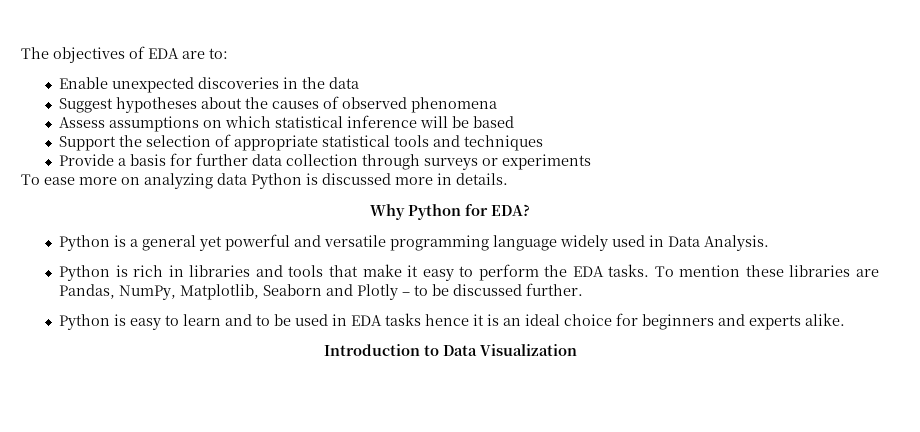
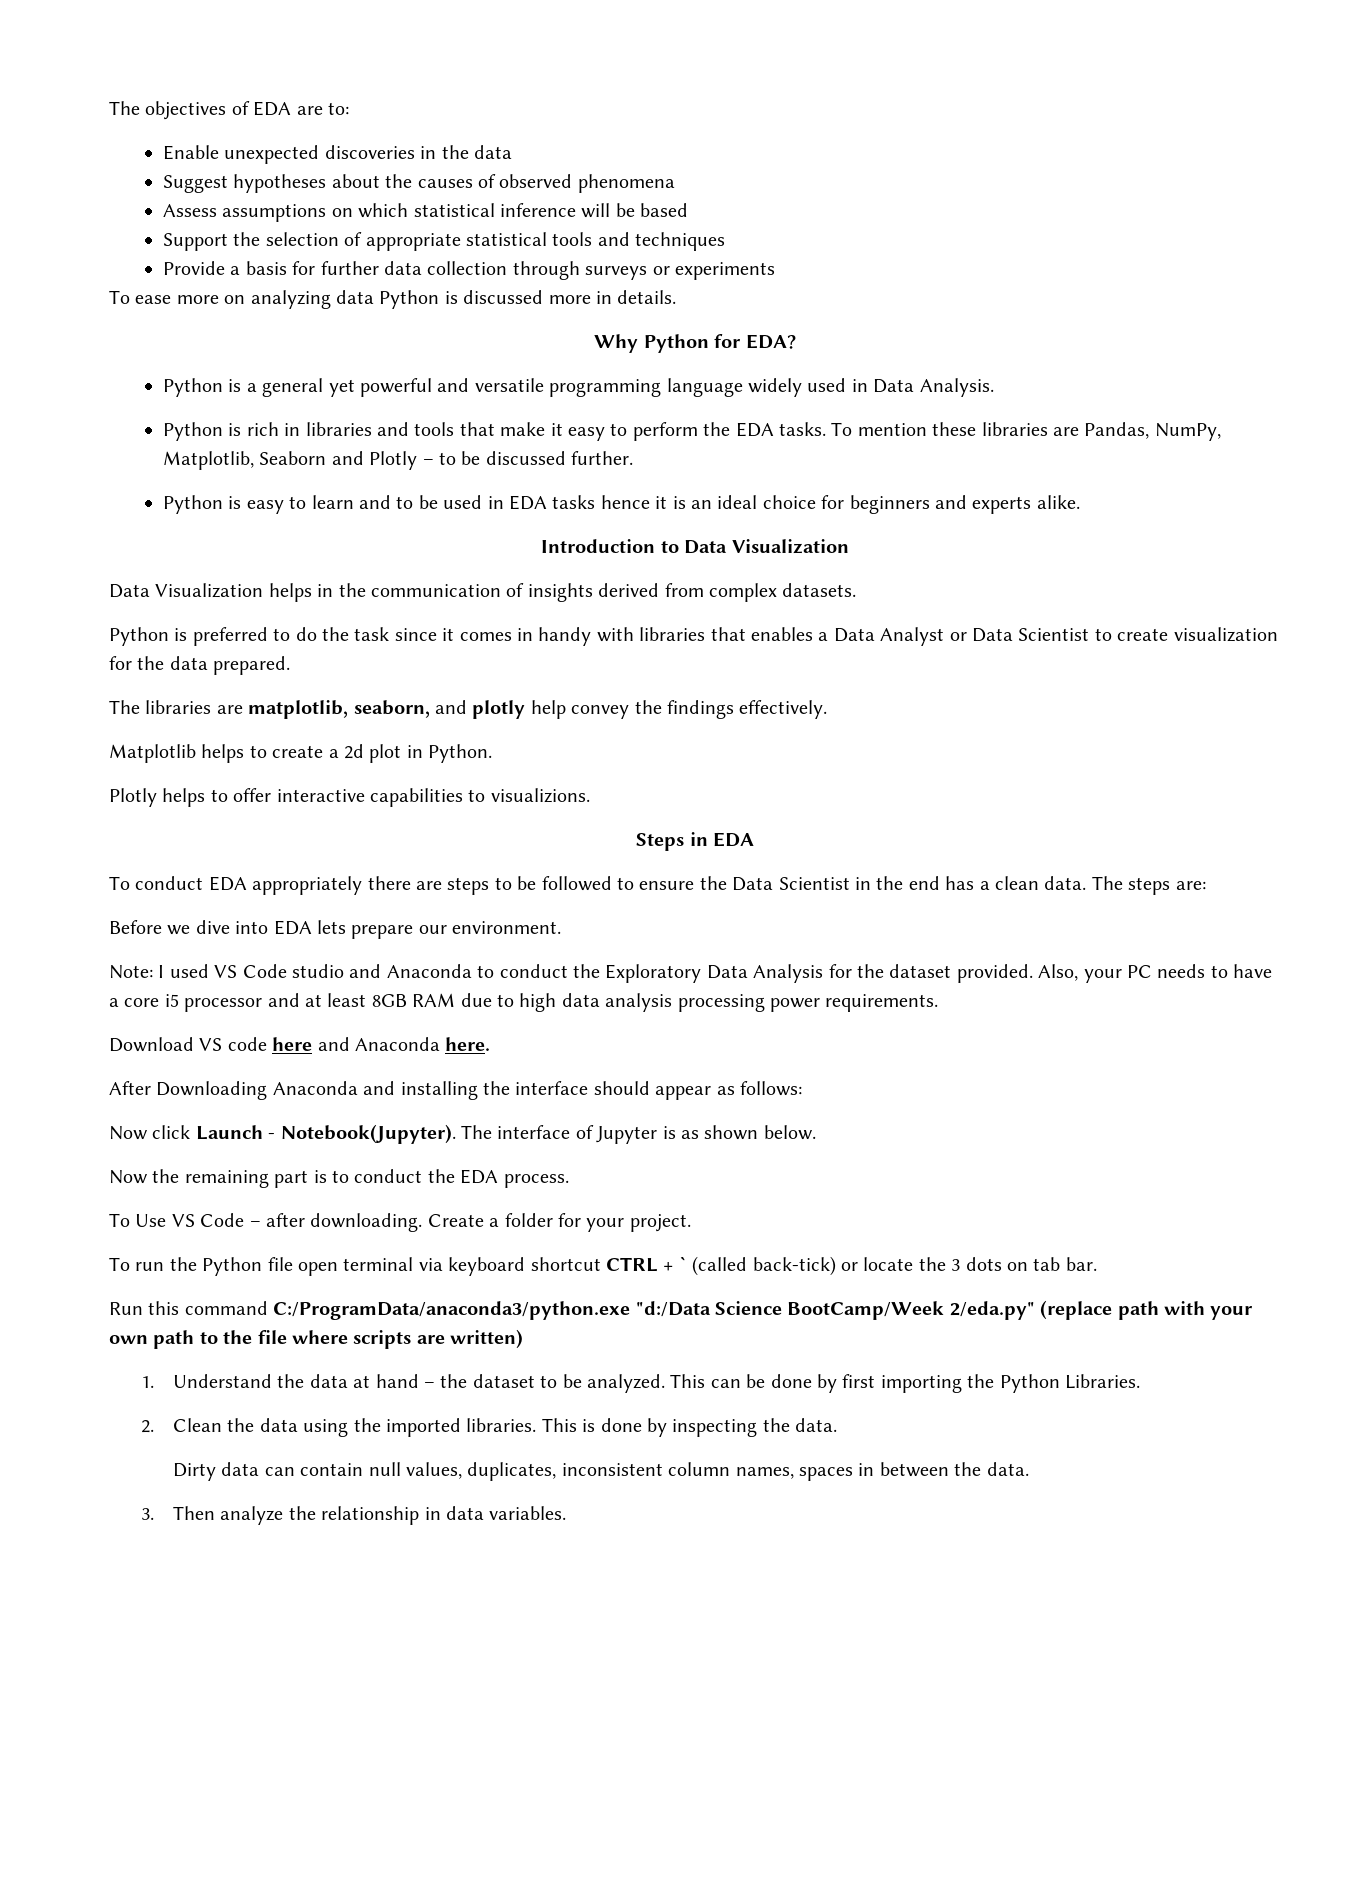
+ Data Visualization helps in the communication of insights derived from complex datasets.
+ Python is preferred to do the task since it comes in handy with libraries that enables a Data Analyst or Data Scientist to create visualization for the data prepared.
+ The libraries are matplotlib, seaborn, and plotly help convey the findings effectively.
+ Matplotlib helps to create a 2d plot in Python.
+ Plotly helps to offer interactive capabilities to visualizions.
+ Steps in EDA
+ To conduct EDA appropriately there are steps to be followed to ensure the Data Scientist in the end has a clean data. The steps are:
+ Before we dive into EDA lets prepare our environment.
+ Note: I used VS Code studio and Anaconda to conduct the Exploratory Data Analysis for the dataset provided. Also, your PC needs to have a core i5 processor and at least 8GB RAM due to high data analysis processing power requirements.
+ Download VS code here and Anaconda here.
+ After Downloading Anaconda and installing the interface should appear as follows:
+ Now click Launch - Notebook(Jupyter). The interface of Jupyter is as shown below.
+ Now the remaining part is to conduct the EDA process.
+ To Use VS Code – after downloading. Create a folder for your project.
+ To run the Python file open terminal via keyboard shortcut CTRL + ` (called back-tick) or locate the 3 dots on tab bar.
+ Run this command C:/ProgramData/anaconda3/python.exe "d:/Data Science BootCamp/Week 2/eda.py" (replace path with your own path to the file where scripts are written)
+ 1. Understand the data at hand – the dataset to be analyzed. This can be done by first importing the Python Libraries.
+ 2. Clean the data using the imported libraries. This is done by inspecting the data.
+ Dirty data can contain null values, duplicates, inconsistent column names, spaces in between the data.
+ 3. Then analyze the relationship in data variables.

